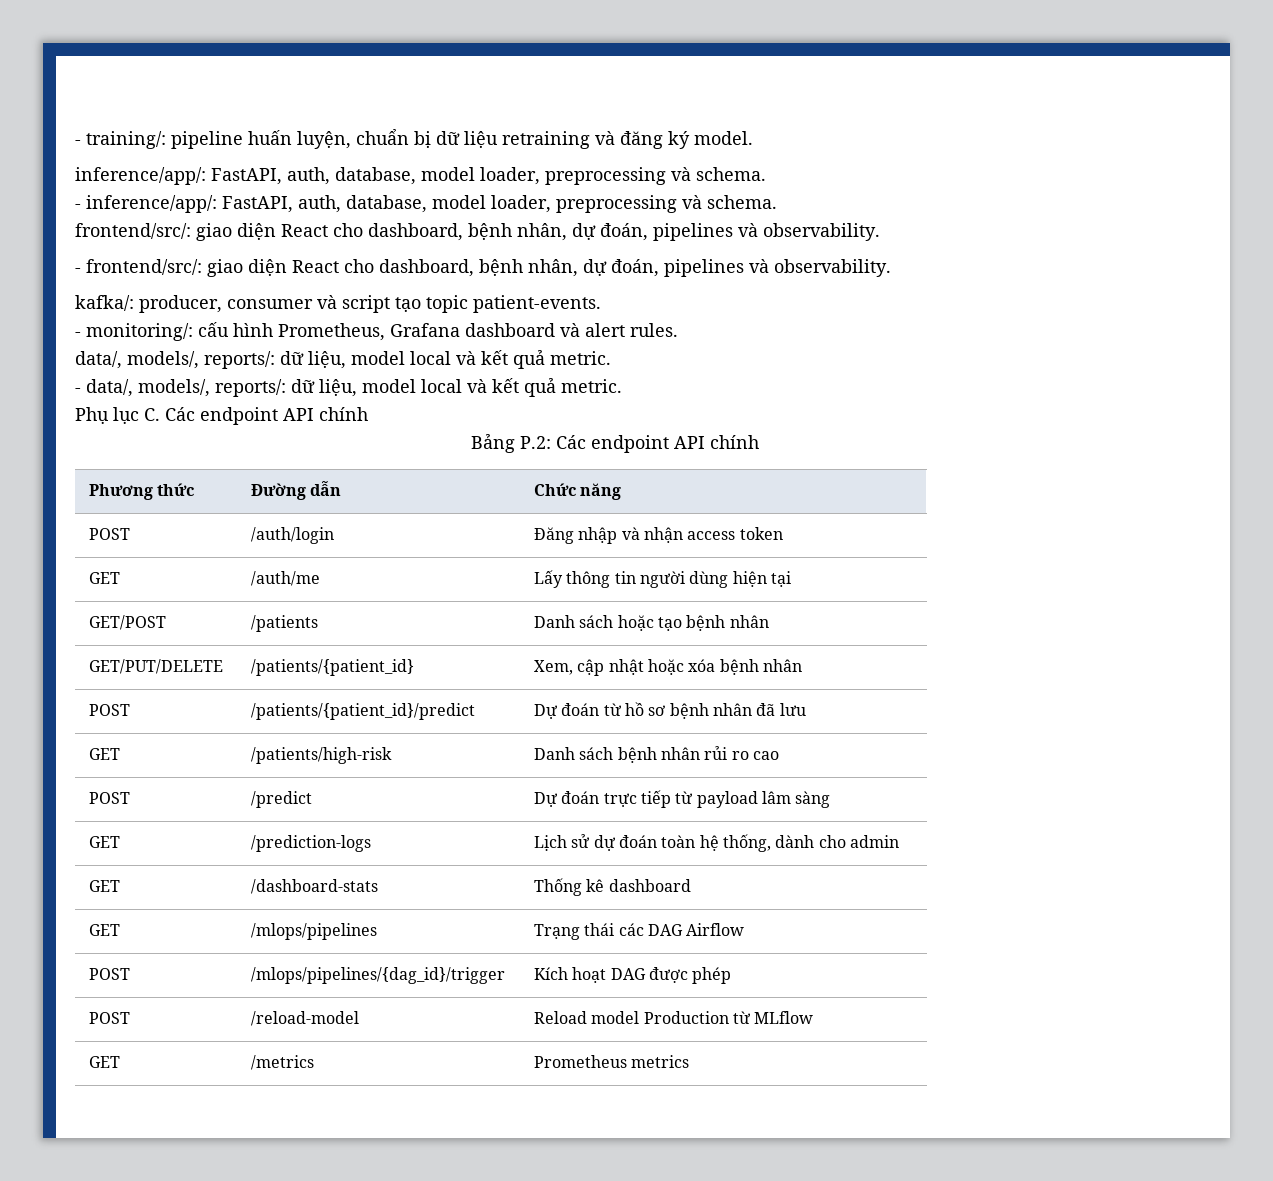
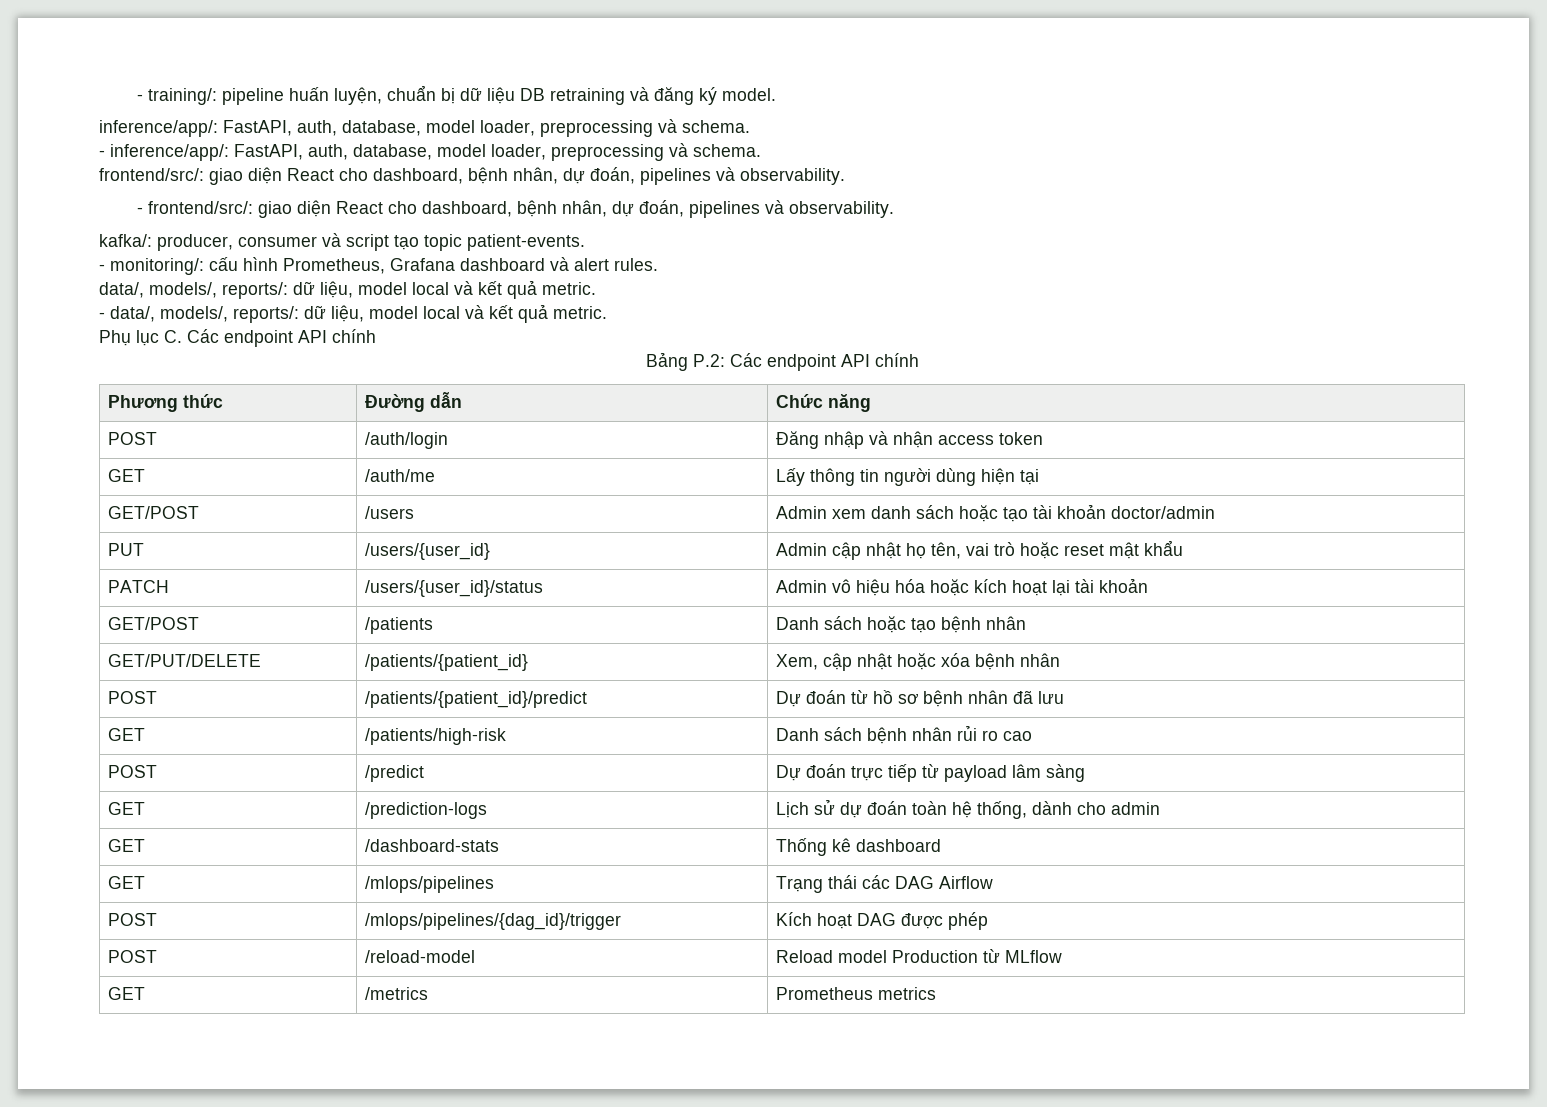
- - training/: pipeline huấn luyện, chuẩn bị dữ liệu retraining và đăng ký model.
+ - training/: pipeline huấn luyện, chuẩn bị dữ liệu DB retraining và đăng ký model.
+ GET/POST | /users | Admin xem danh sách hoặc tạo tài khoản doctor/admin
+ PUT | /users/{user_id} | Admin cập nhật họ tên, vai trò hoặc reset mật khẩu
+ PATCH | /users/{user_id}/status | Admin vô hiệu hóa hoặc kích hoạt lại tài khoản

